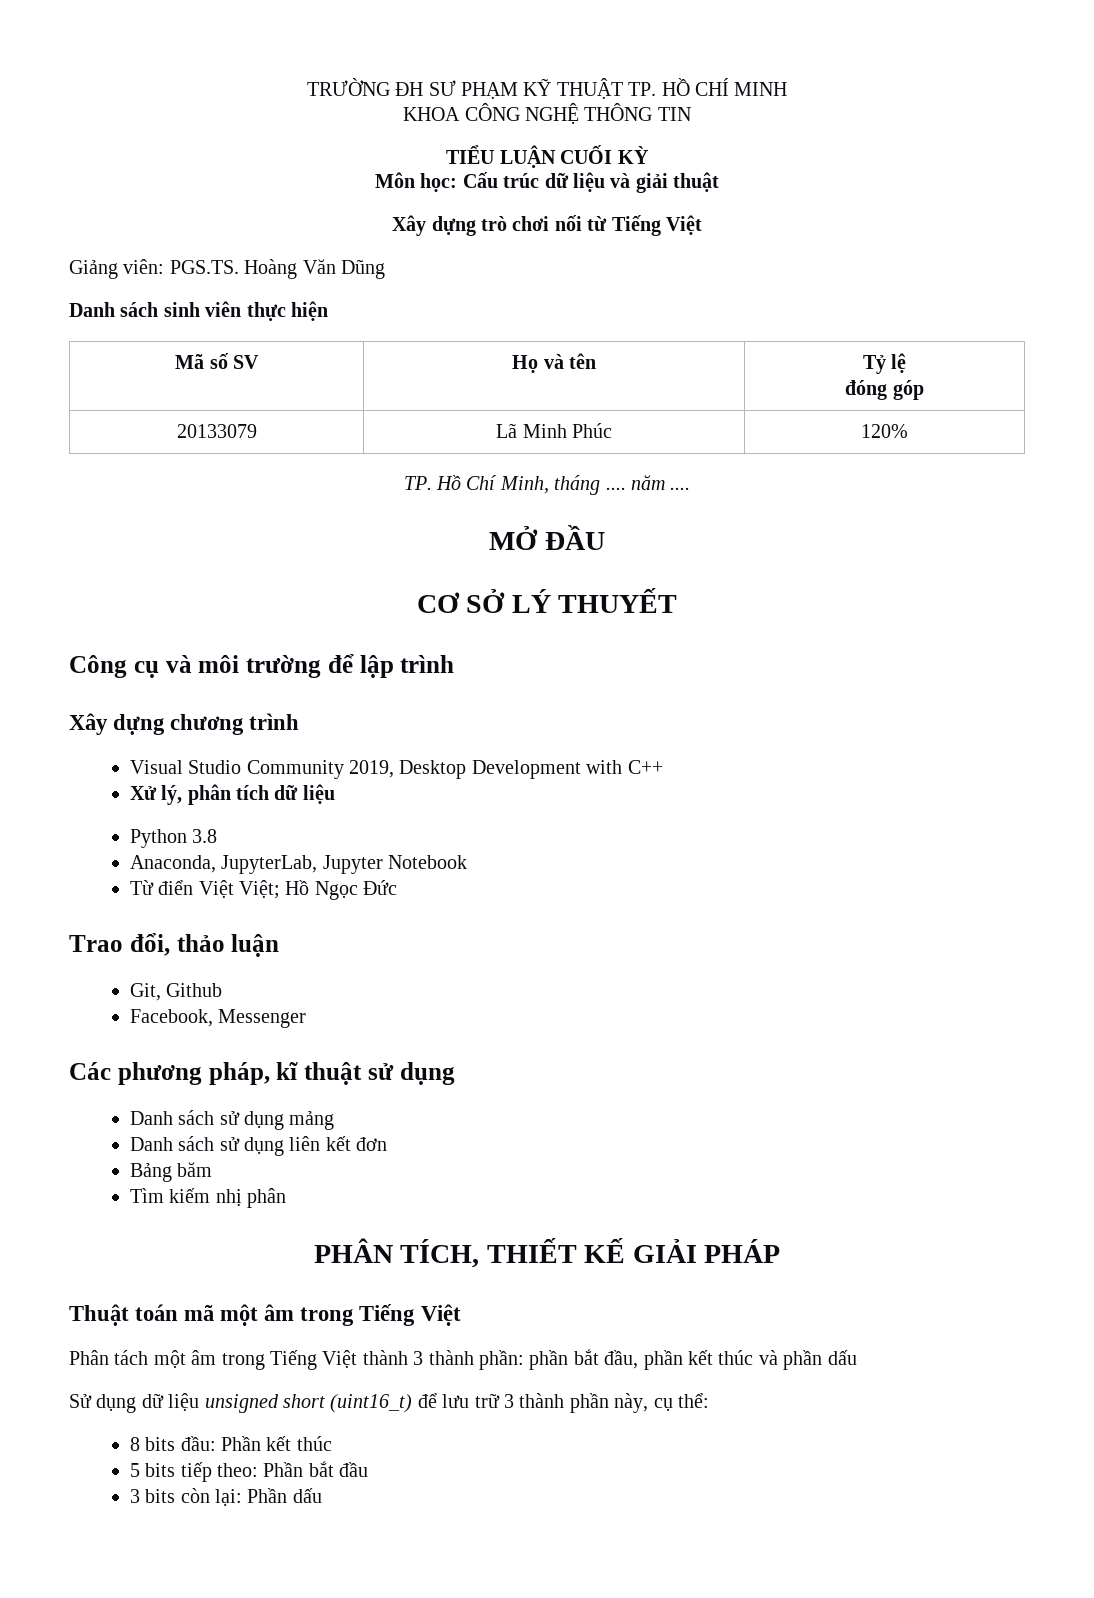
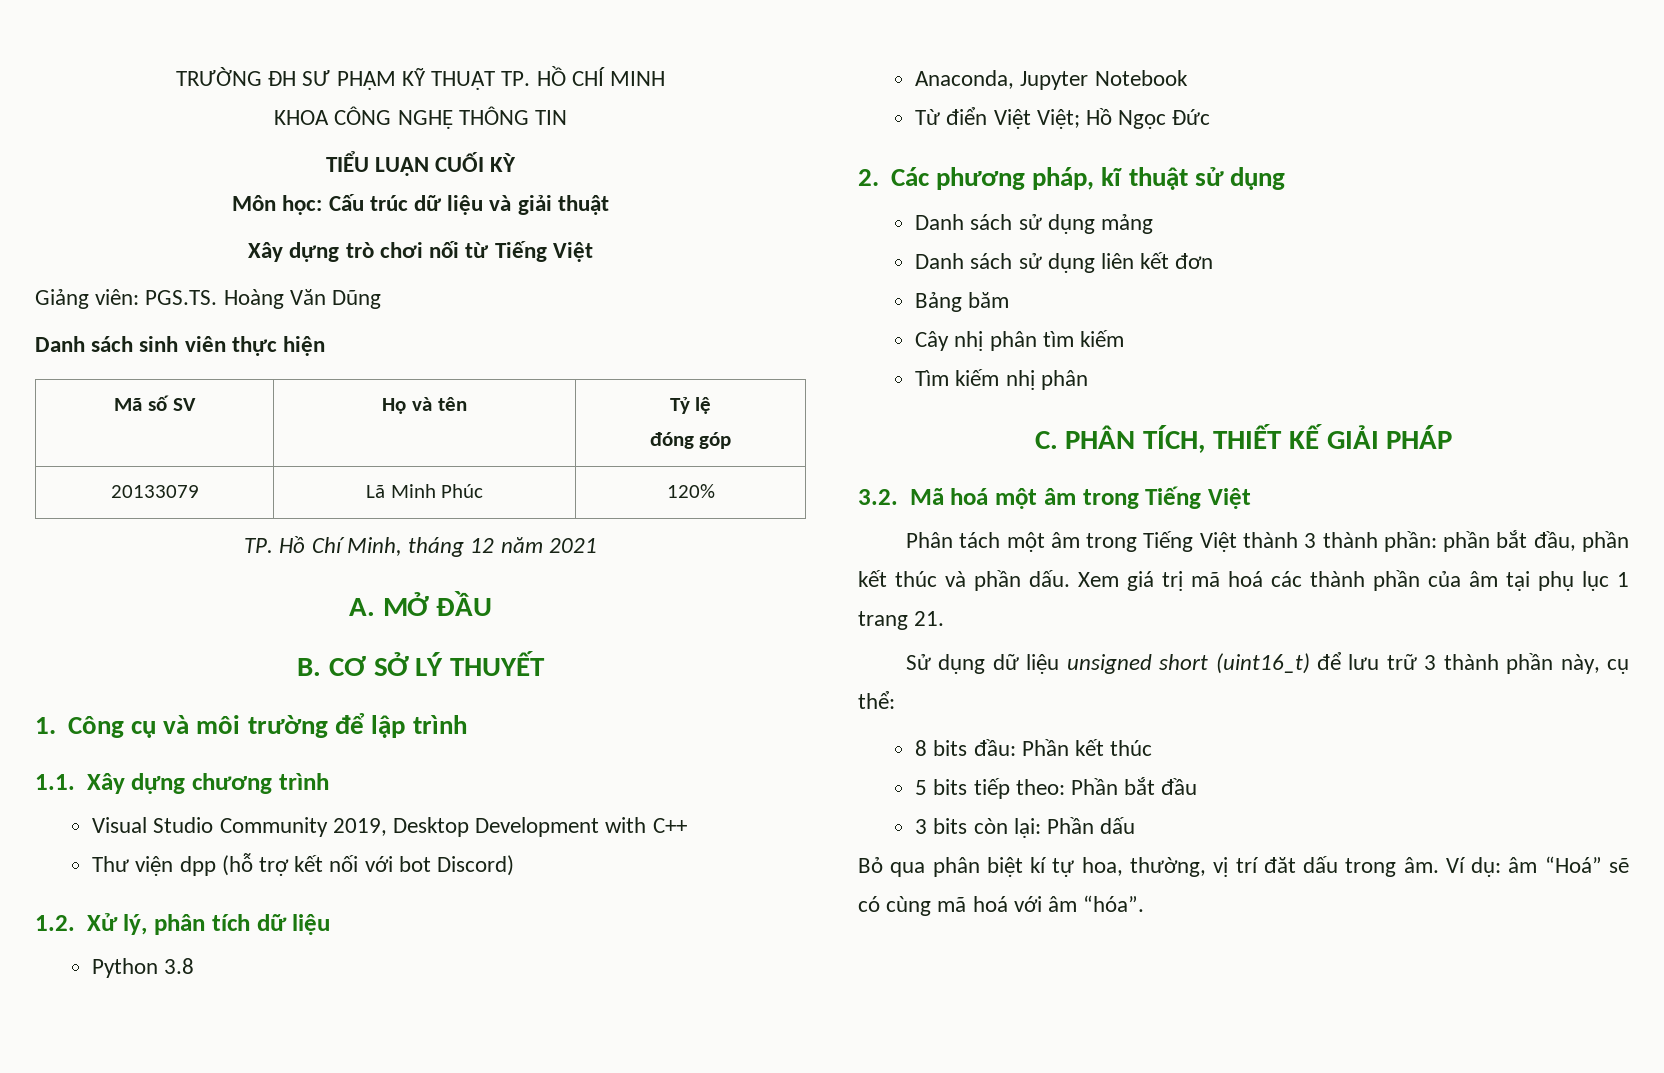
- TP. Hồ Chí Minh, tháng .... năm ....
- MỞ ĐẦU
+ TP. Hồ Chí Minh, tháng 12 năm 2021
+ A. MỞ ĐẦU
- CƠ SỞ LÝ THUYẾT
+ B. CƠ SỞ LÝ THUYẾT
- Công cụ và môi trường để lập trình
+ 1. Công cụ và môi trường để lập trình
- Xây dựng chương trình
+ 1.1. Xây dựng chương trình
- Xử lý, phân tích dữ liệu
+ Thư viện dpp (hỗ trợ kết nối với bot Discord)
+ 1.2. Xử lý, phân tích dữ liệu
- Anaconda, JupyterLab, Jupyter Notebook
+ Anaconda, Jupyter Notebook
- Trao đổi, thảo luận
- Git, Github
- Facebook, Messenger
- Các phương pháp, kĩ thuật sử dụng
+ 2. Các phương pháp, kĩ thuật sử dụng
+ Cây nhị phân tìm kiếm
- PHÂN TÍCH, THIẾT KẾ GIẢI PHÁP
+ C. PHÂN TÍCH, THIẾT KẾ GIẢI PHÁP
- Thuật toán mã một âm trong Tiếng Việt
+ 3.2. Mã hoá một âm trong Tiếng Việt
- Phân tách một âm trong Tiếng Việt thành 3 thành phần: phần bắt đầu, phần kết thúc và phần dấu
+ Phân tách một âm trong Tiếng Việt thành 3 thành phần: phần bắt đầu, phần kết thúc và phần dấu. Xem giá trị mã hoá các thành phần của âm tại phụ lục 1 trang 21.
+ Bỏ qua phân biệt kí tự hoa, thường, vị trí đăt dấu trong âm. Ví dụ: âm “Hoá” sẽ có cùng mã hoá với âm “hóa”.

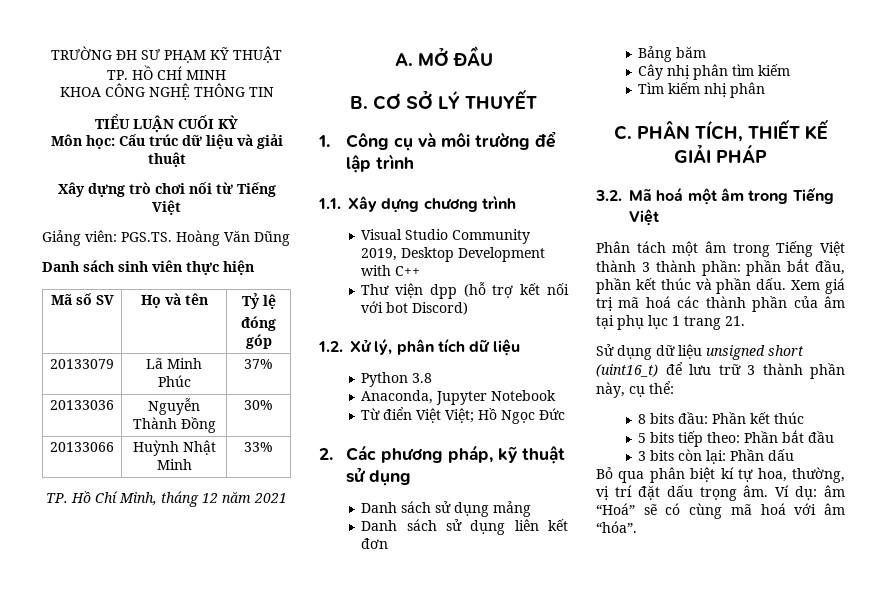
- 20133079 | Lã Minh Phúc | 120%
+ 20133079 | Lã Minh Phúc | 37%
+ 20133036 | Nguyễn Thành Đồng | 30%
+ 20133066 | Huỳnh Nhật Minh | 33%
- 2. Các phương pháp, kĩ thuật sử dụng
+ 2. Các phương pháp, kỹ thuật sử dụng
- Bỏ qua phân biệt kí tự hoa, thường, vị trí đăt dấu trong âm.
+ Bỏ qua phân biệt kí tự hoa, thường, vị trí đặt dấu trọng âm.

